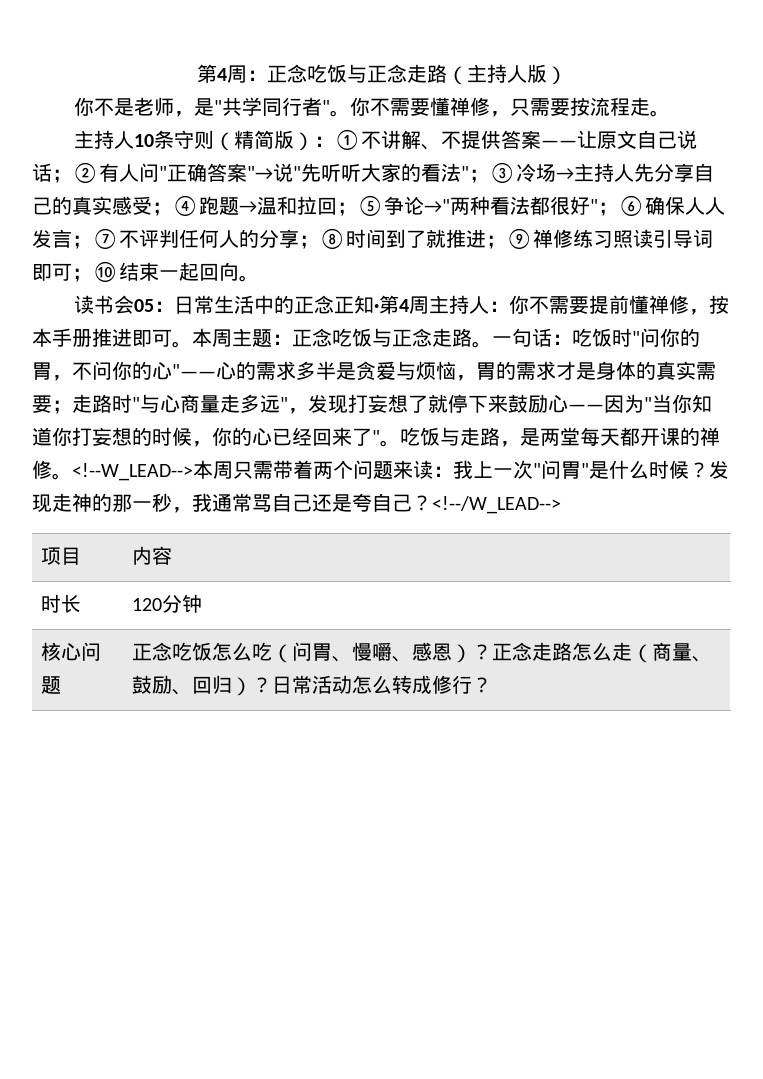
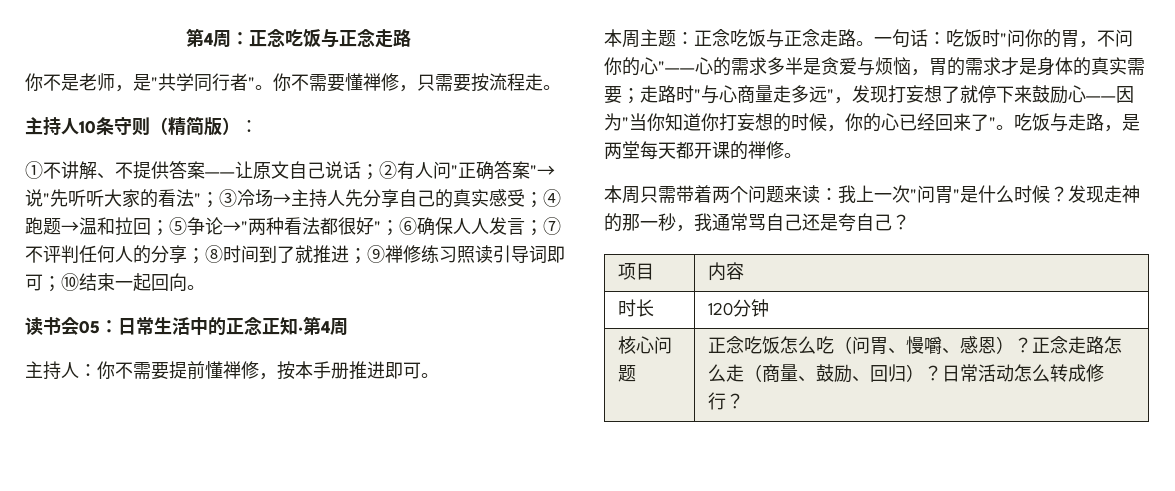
- 第4周：正念吃饭与正念走路（主持人版）
+ 第4周：正念吃饭与正念走路
- 主持人10条守则（精简版）：①不讲解、不提供答案——让原文自己说话；
+ 主持人10条守则（精简版）：
+ ①不讲解、不提供答案——让原文自己说话；
- 读书会05：日常生活中的正念正知·第4周主持人：你不需要提前懂禅修，按本手册推进即可。本周主题：正念吃饭与正念走路。
+ 读书会05：日常生活中的正念正知·第4周
+ 主持人：你不需要提前懂禅修，按本手册推进即可。
+ 本周主题：正念吃饭与正念走路。
- 吃饭与走路，是两堂每天都开课的禅修。<!--W_LEAD-->本周只需带着两个问题来读：我上一次"问胃"是什么时候？
+ 吃饭与走路，是两堂每天都开课的禅修。
+ 本周只需带着两个问题来读：我上一次"问胃"是什么时候？
- <!--/W_LEAD-->

